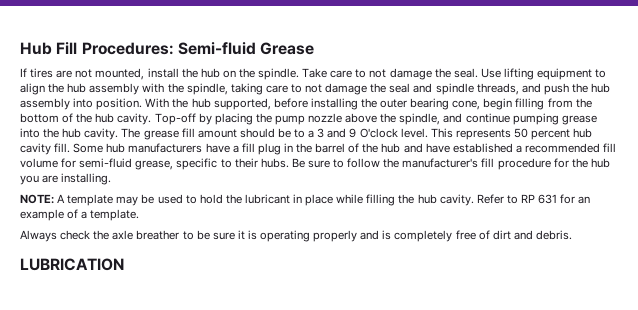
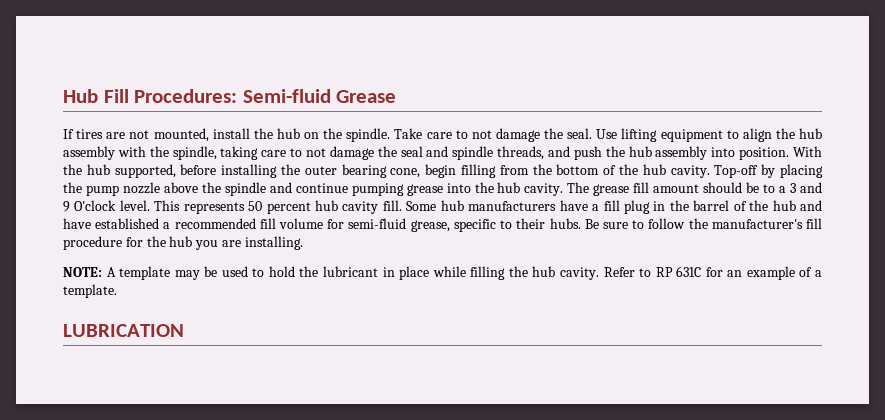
- Top-off by placing the pump nozzle above the spindle, and continue pumping grease into the hub cavity.
+ Top-off by placing the pump nozzle above the spindle and continue pumping grease into the hub cavity.
- Refer to RP 631 for an example of a template.
+ Refer to RP 631C for an example of a template.
- Always check the axle breather to be sure it is operating properly and is completely free of dirt and debris.

